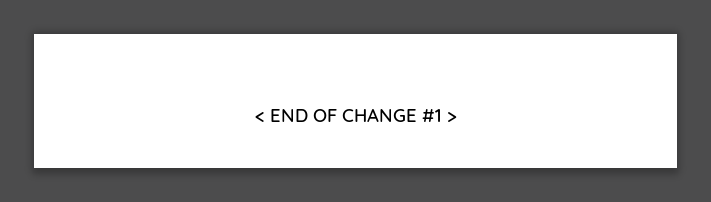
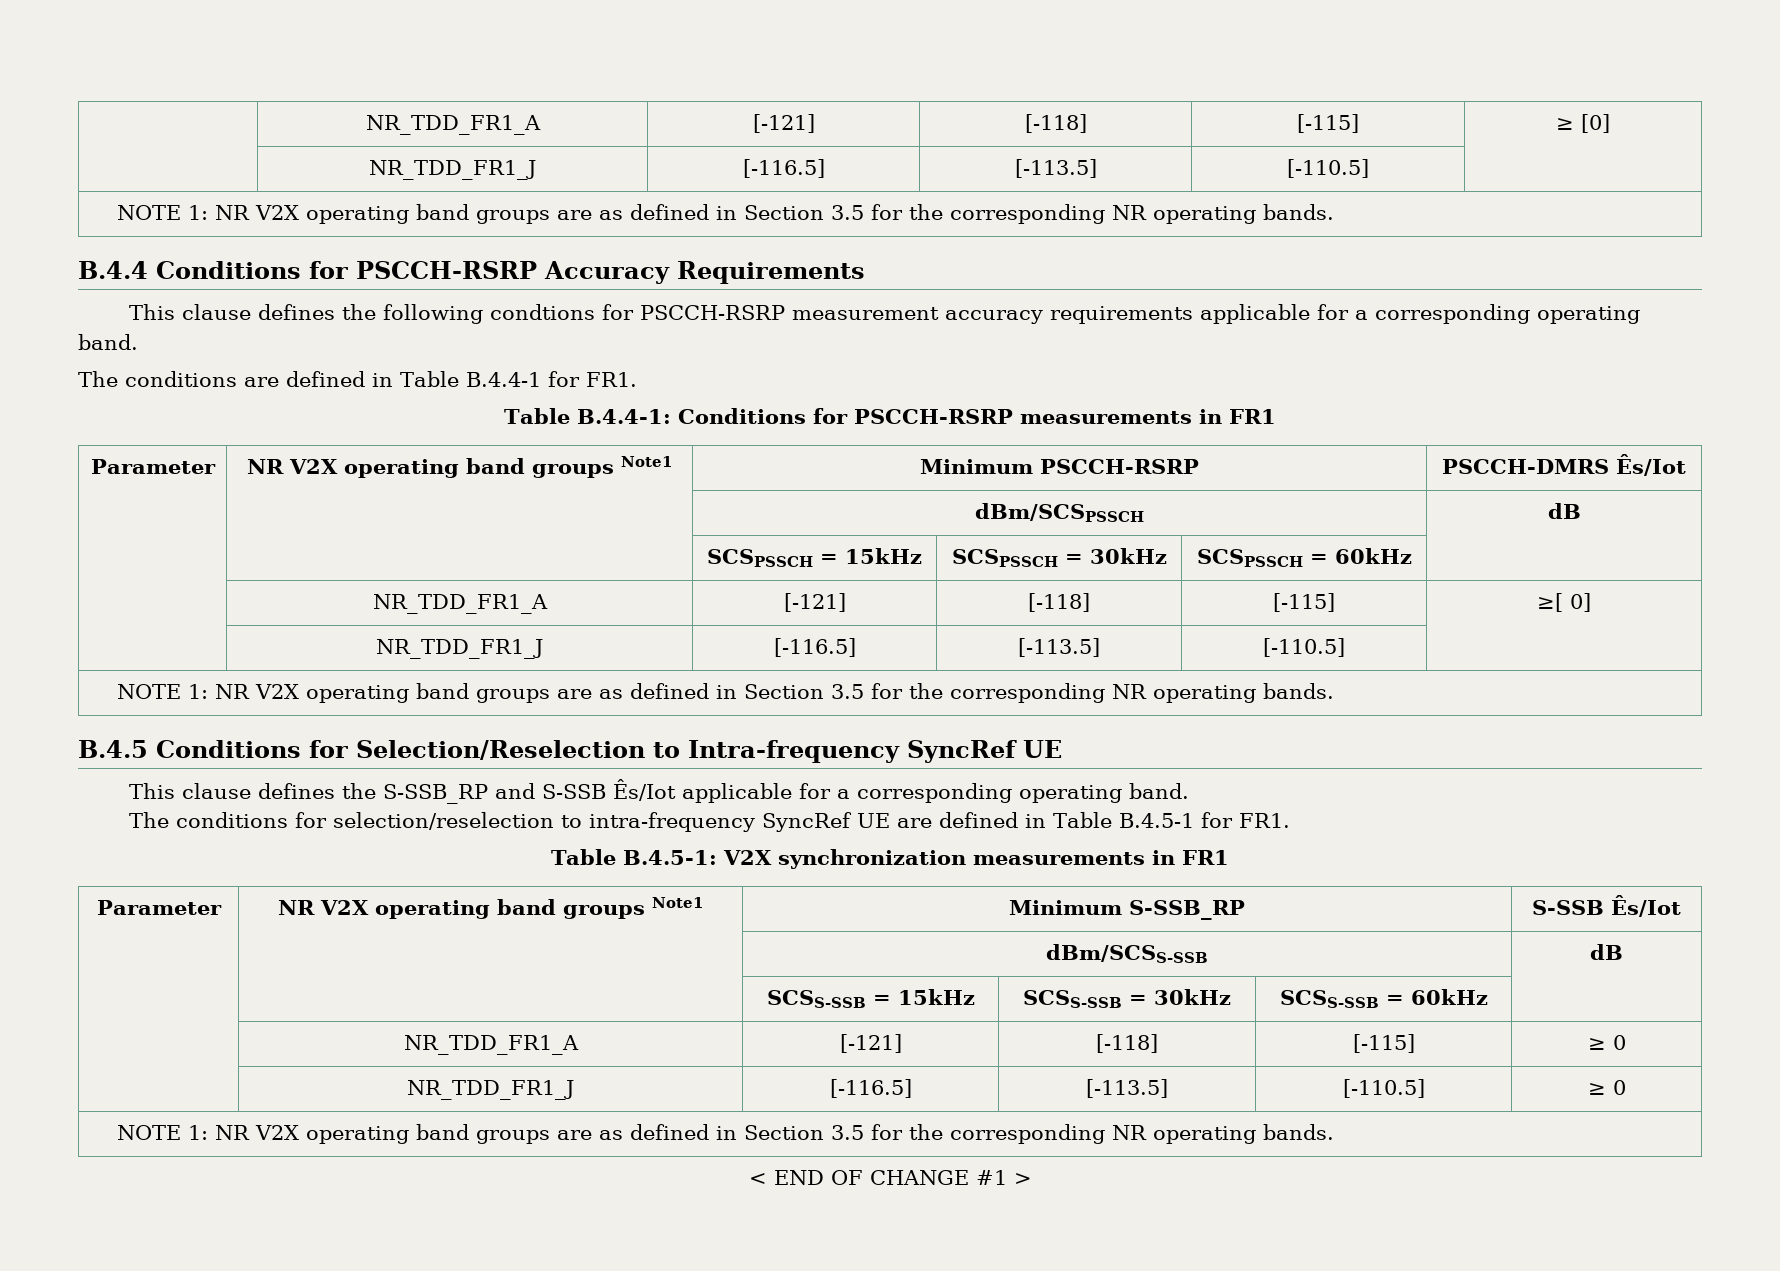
+ | NR_TDD_FR1_A | [-121] | [-118] | [-115] | ≥ [0]
+ | NR_TDD_FR1_J | [-116.5] | [-113.5] | [-110.5] |
+ NOTE 1: NR V2X operating band groups are as defined in Section 3.5 for the corresponding NR operating bands.
+ B.4.4 Conditions for PSCCH-RSRP Accuracy Requirements
+ This clause defines the following condtions for PSCCH-RSRP measurement accuracy requirements applicable for a corresponding operating band.
+ The conditions are defined in Table B.4.4-1 for FR1.
+ Table B.4.4-1: Conditions for PSCCH-RSRP measurements in FR1
+ Parameter | NR V2X operating band groups Note1 | Minimum PSCCH-RSRP | PSCCH-DMRS Ês/Iot
+ | | dBm/SCSPSSCH | dB
+ | | SCSPSSCH = 15kHz | SCSPSSCH = 30kHz | SCSPSSCH = 60kHz |
+ | NR_TDD_FR1_A | [-121] | [-118] | [-115] | ≥[ 0]
+ | NR_TDD_FR1_J | [-116.5] | [-113.5] | [-110.5] |
+ NOTE 1: NR V2X operating band groups are as defined in Section 3.5 for the corresponding NR operating bands.
+ B.4.5 Conditions for Selection/Reselection to Intra-frequency SyncRef UE
+ This clause defines the S-SSB_RP and S-SSB Ês/Iot applicable for a corresponding operating band.
+ The conditions for selection/reselection to intra-frequency SyncRef UE are defined in Table B.4.5-1 for FR1.
+ Table B.4.5-1: V2X synchronization measurements in FR1
+ Parameter | NR V2X operating band groups Note1 | Minimum S-SSB_RP | S-SSB Ês/Iot
+ | | dBm/SCSS-SSB | dB
+ | | SCSS-SSB = 15kHz | SCSS-SSB = 30kHz | SCSS-SSB = 60kHz |
+ | NR_TDD_FR1_A | [-121] | [-118] | [-115] | ≥ 0
+ | NR_TDD_FR1_J | [-116.5] | [-113.5] | [-110.5] | ≥ 0
+ NOTE 1: NR V2X operating band groups are as defined in Section 3.5 for the corresponding NR operating bands.

